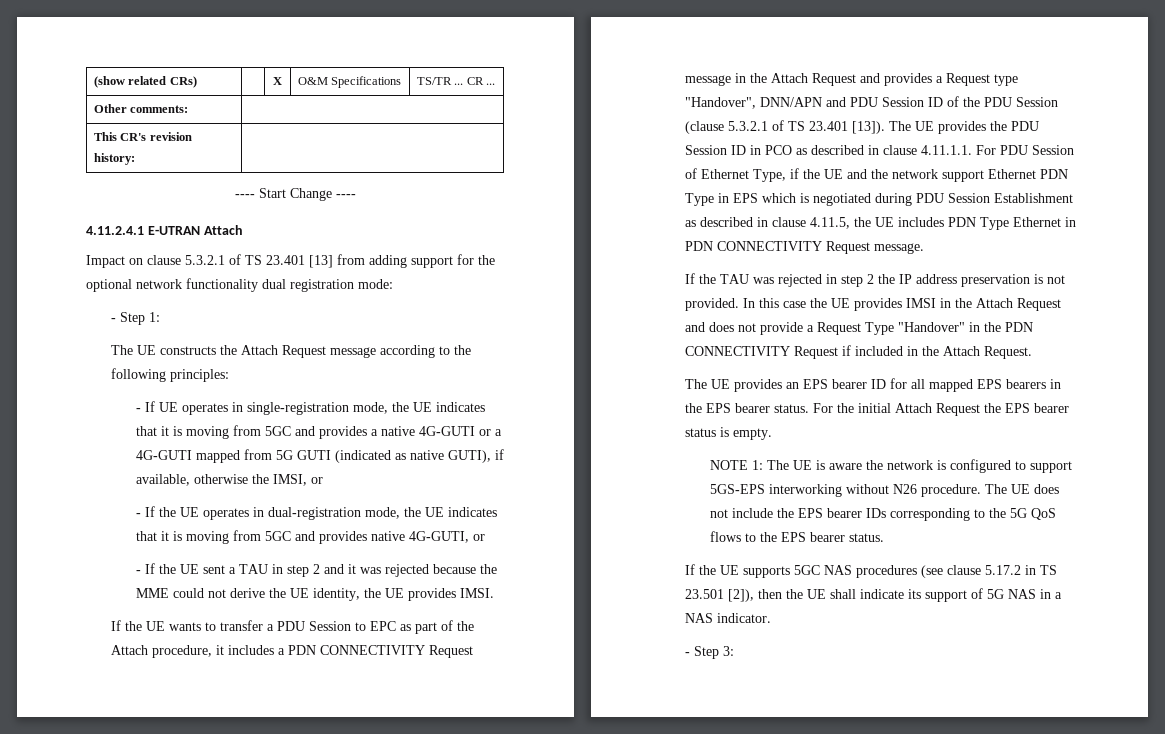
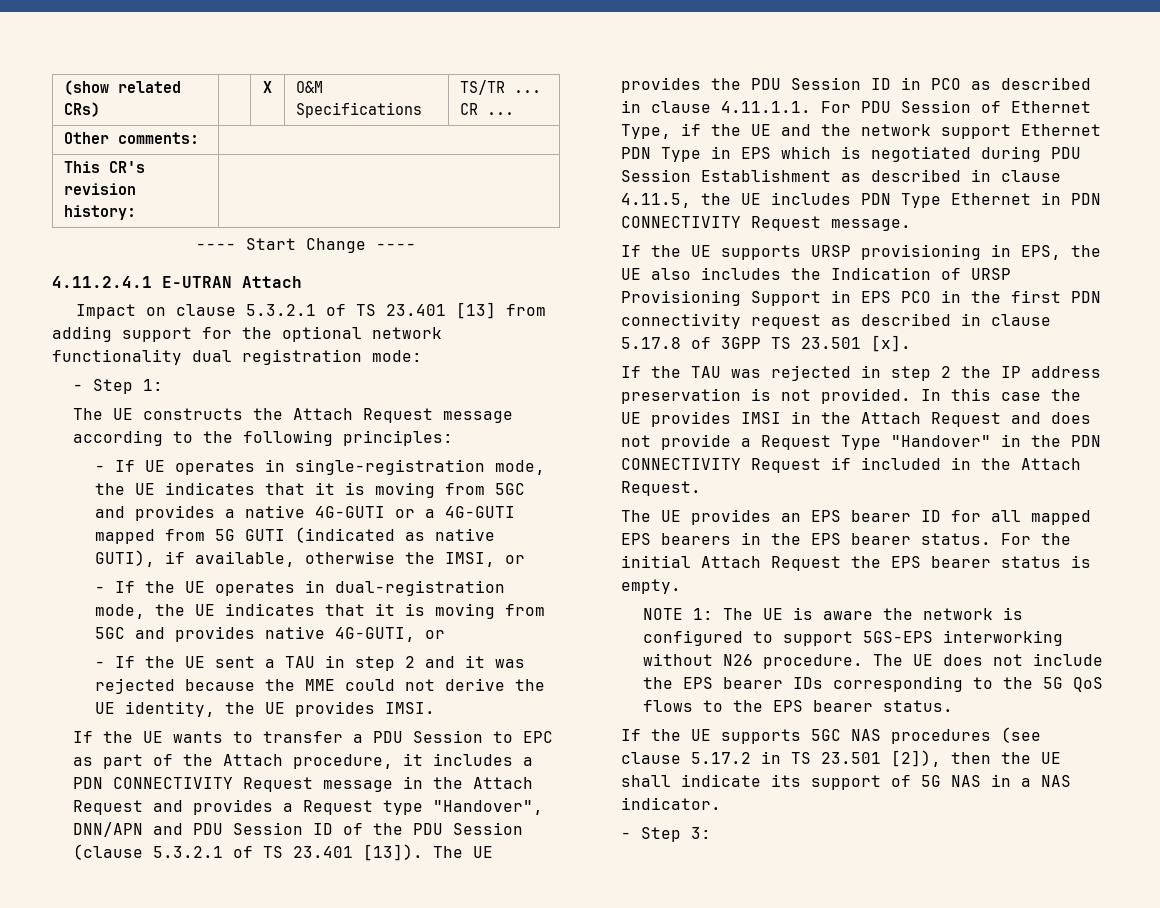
+ If the UE supports URSP provisioning in EPS, the UE also includes the Indication of URSP Provisioning Support in EPS PCO in the first PDN connectivity request as described in clause 5.17.8 of 3GPP TS 23.501 [x].

